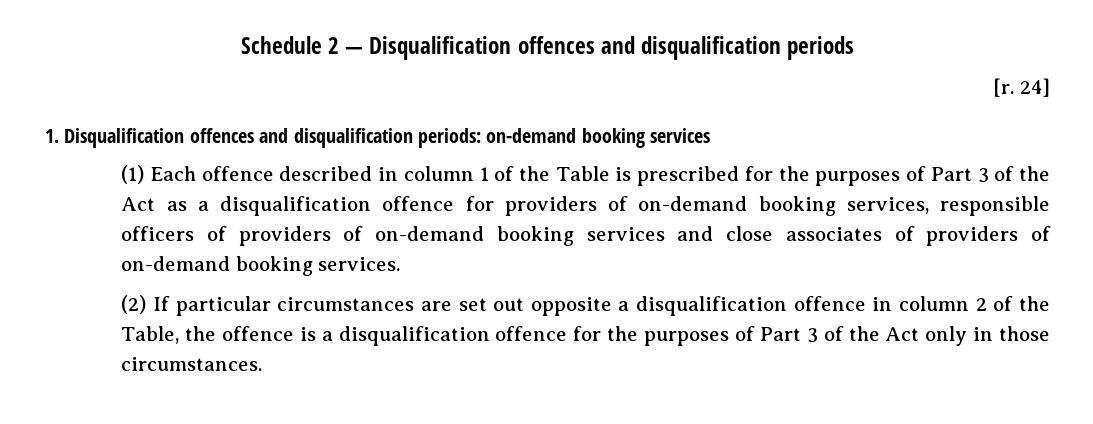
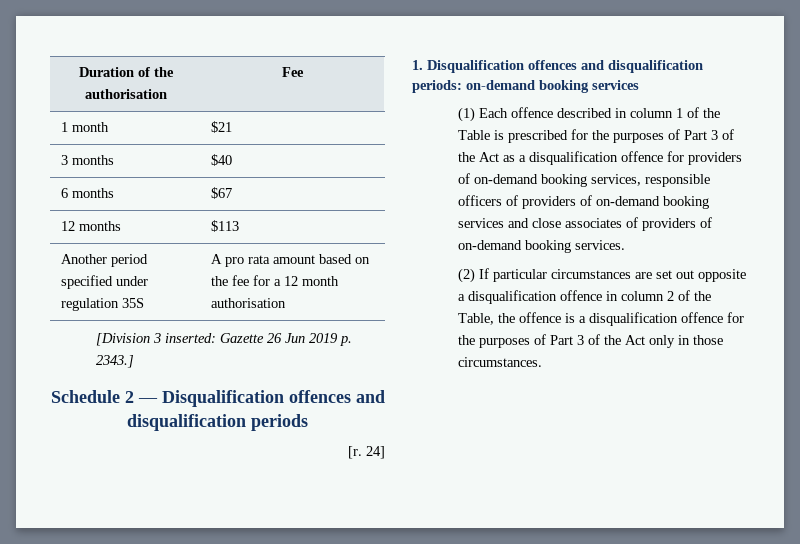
+ Duration of the authorisation | Fee
+ 1 month | $21
+ 3 months | $40
+ 6 months | $67
+ 12 months | $113
+ Another period specified under regulation 35S | A pro rata amount based on the fee for a 12 month authorisation
+ [Division 3 inserted: Gazette 26 Jun 2019 p. 2343.]

